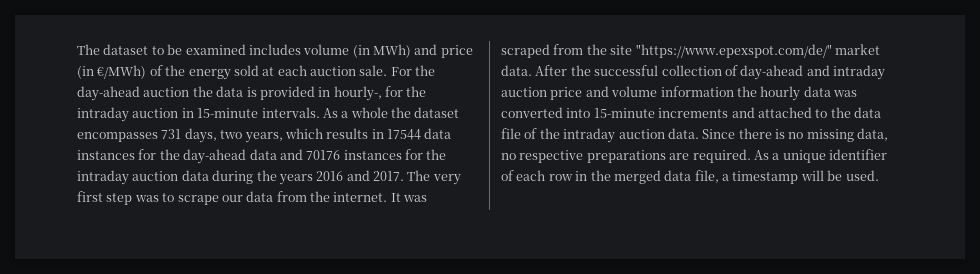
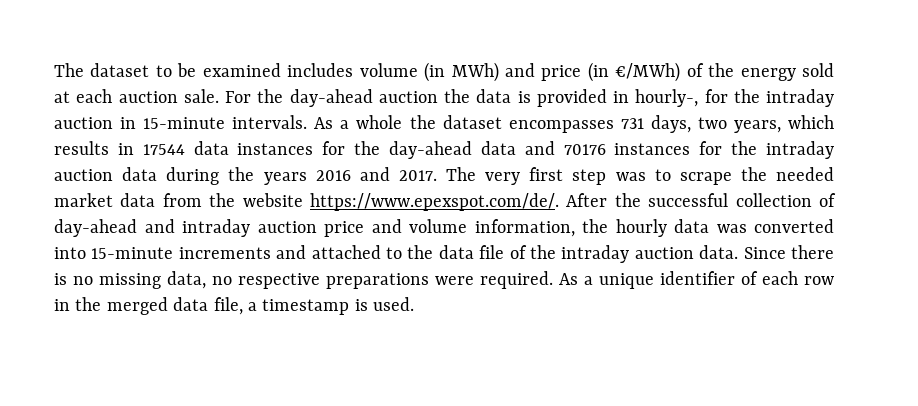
- The very first step was to scrape our data from the internet. It was scraped from the site "https://www.epexspot.com/de/" market data. After the successful collection of day-ahead and intraday auction price and volume information the hourly data was converted into 15-minute increments and attached to the data file of the intraday auction data.
+ The very first step was to scrape the needed market data from the website https://www.epexspot.com/de/. After the successful collection of day-ahead and intraday auction price and volume information, the hourly data was converted into 15-minute increments and attached to the data file of the intraday auction data.
- Since there is no missing data, no respective preparations are required.
+ Since there is no missing data, no respective preparations were required.
- As a unique identifier of each row in the merged data file, a timestamp will be used.
+ As a unique identifier of each row in the merged data file, a timestamp is used.

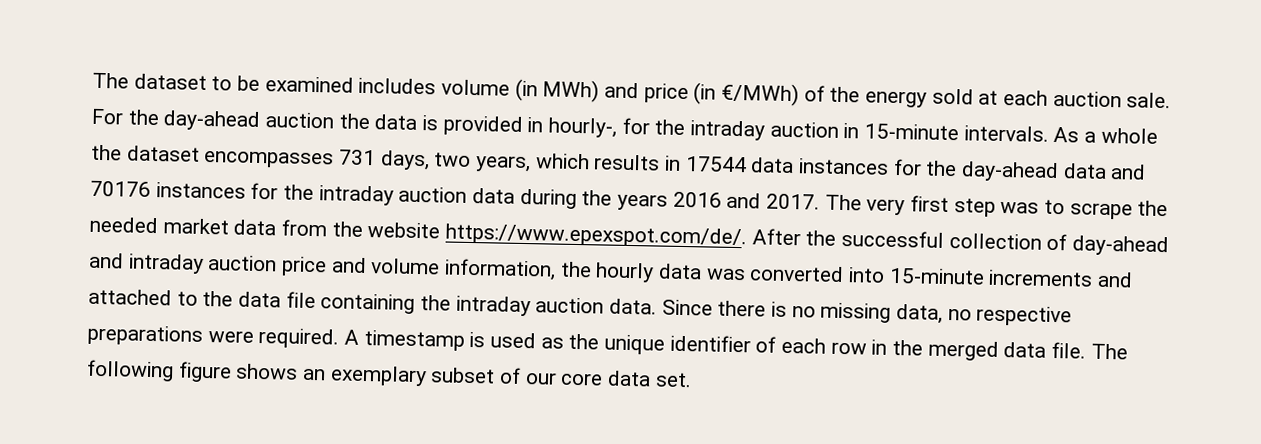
- The very first step was to scrape the needed market data from the website https://www.epexspot.com/de/. After the successful collection of day-ahead and intraday auction price and volume information, the hourly data was converted into 15-minute increments and attached to the data file of the intraday auction data.
+ The very first step was to scrape the needed market data from the website https://www.epexspot.com/de/. After the successful collection of day-ahead and intraday auction price and volume information, the hourly data was converted into 15-minute increments and attached to the data file containing the intraday auction data.
- As a unique identifier of each row in the merged data file, a timestamp is used.
+ A timestamp is used as the unique identifier of each row in the merged data file. The following figure shows an exemplary subset of our core data set.

